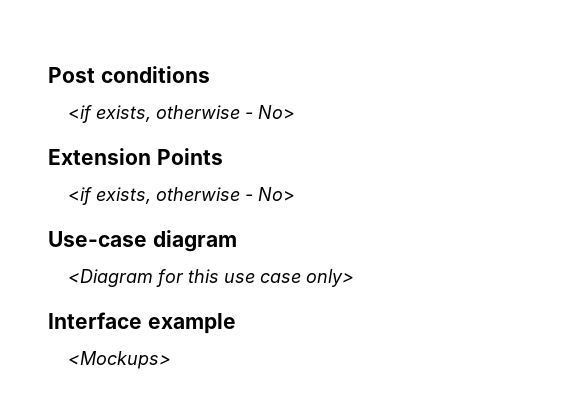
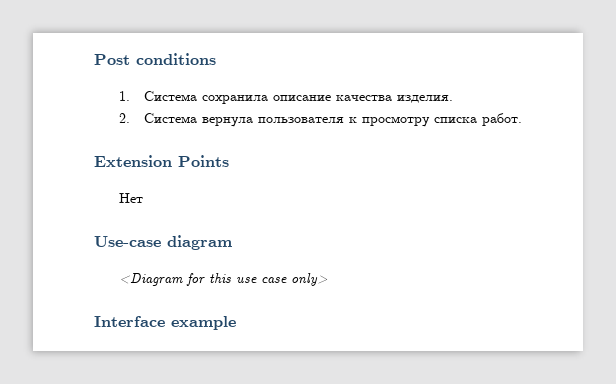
  Post conditions
- <if exists, otherwise - No>
+ 1. Система сохранила описание качества изделия.
+ 2. Система вернула пользователя к просмотру списка работ.
  Extension Points
- <if exists, otherwise - No>
+ Нет
- <Mockups>

